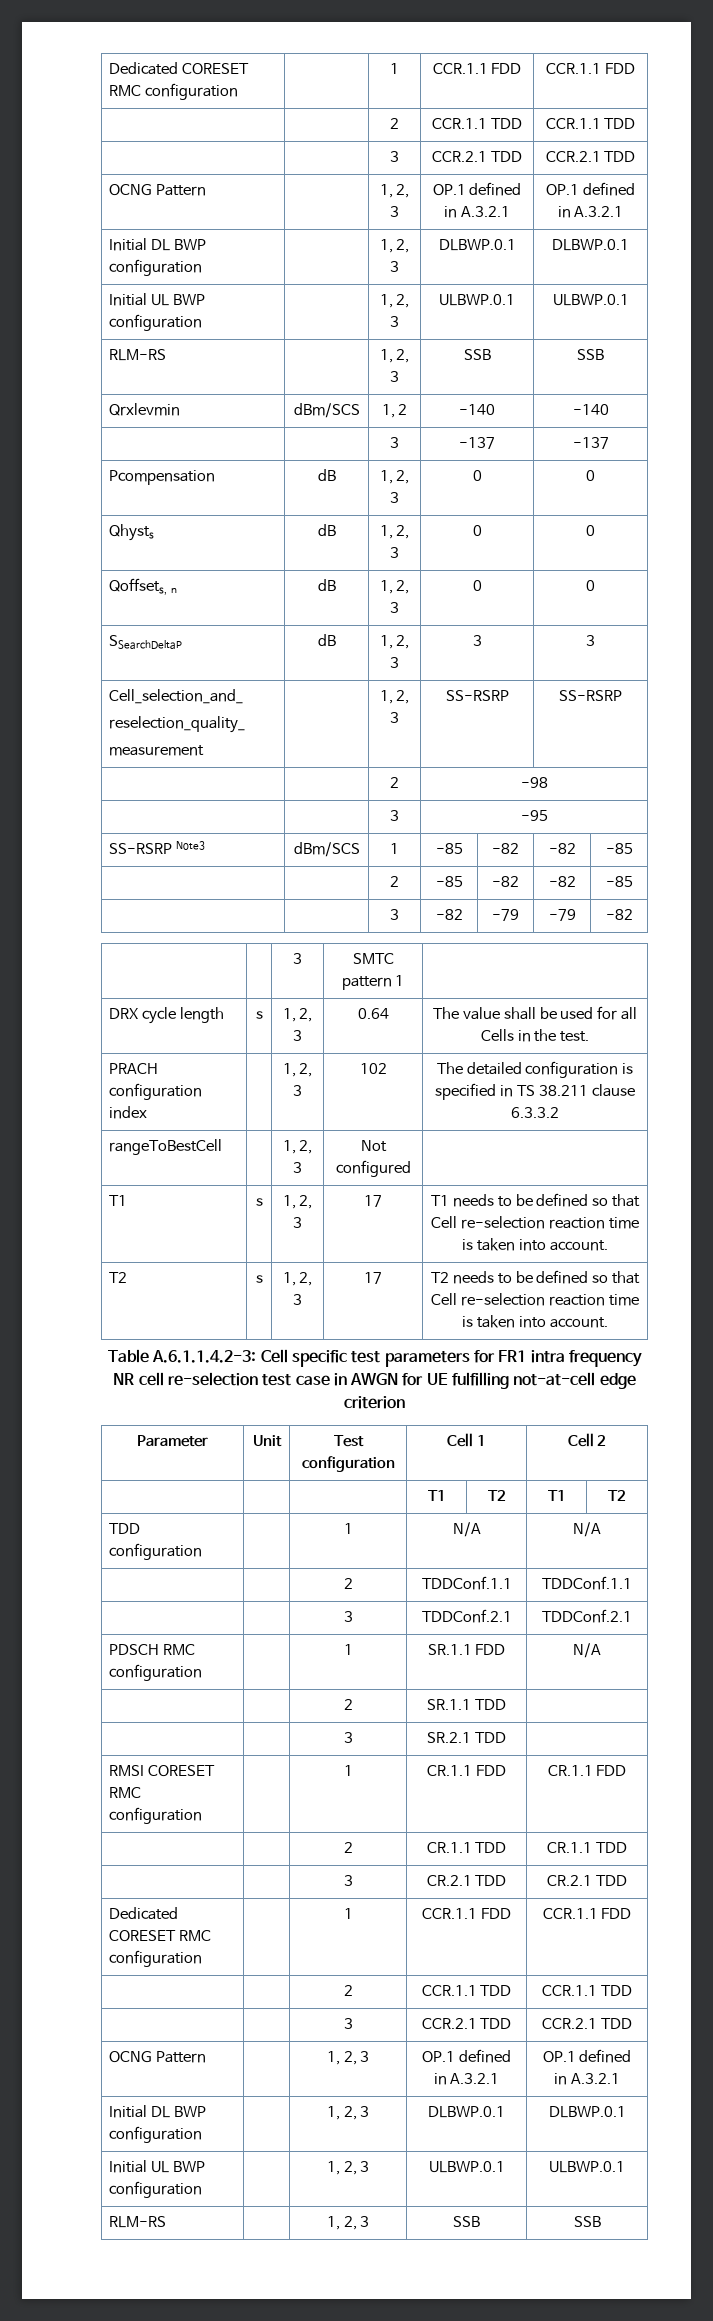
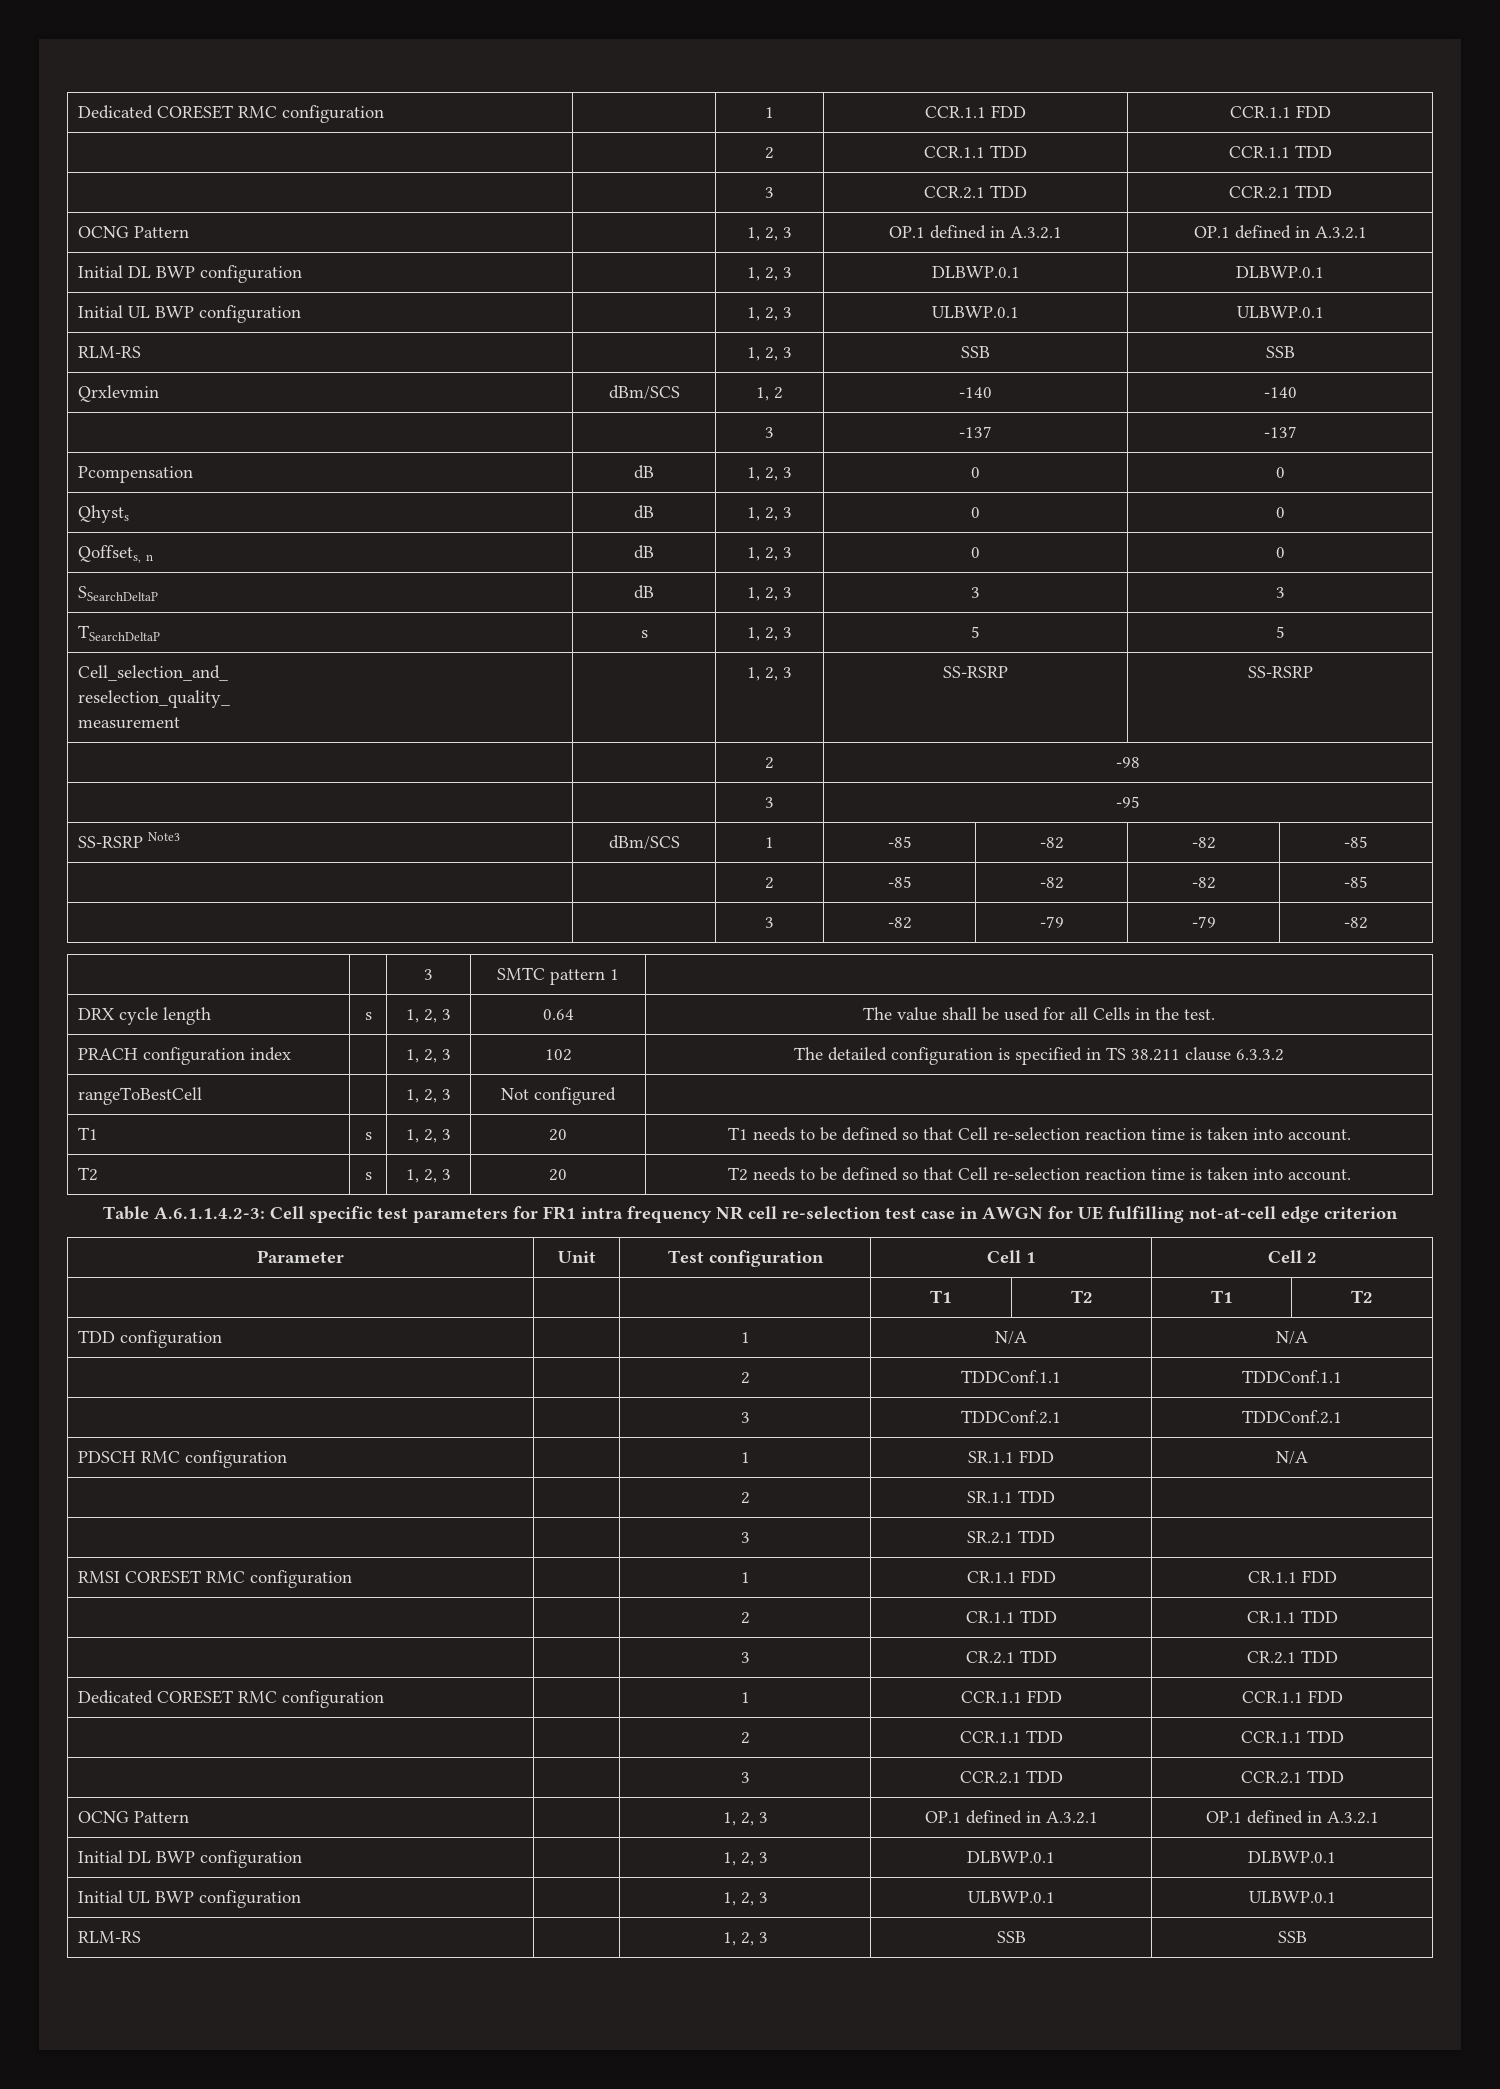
+ TSearchDeltaP | s | 1, 2, 3 | 5 | 5
- T1 | s | 1, 2, 3 | 17 | T1 needs to be defined so that Cell re-selection reaction time is taken into account.
+ T1 | s | 1, 2, 3 | 20 | T1 needs to be defined so that Cell re-selection reaction time is taken into account.
- T2 | s | 1, 2, 3 | 17 | T2 needs to be defined so that Cell re-selection reaction time is taken into account.
+ T2 | s | 1, 2, 3 | 20 | T2 needs to be defined so that Cell re-selection reaction time is taken into account.

